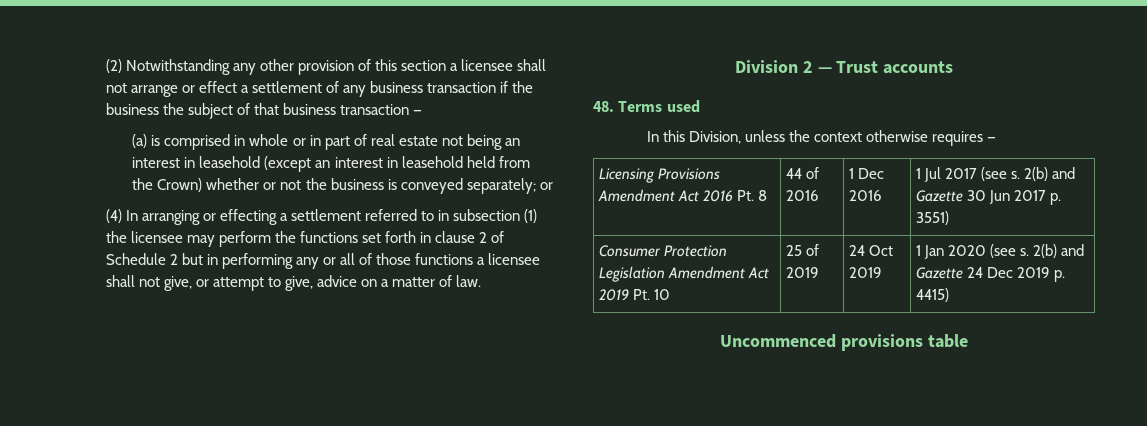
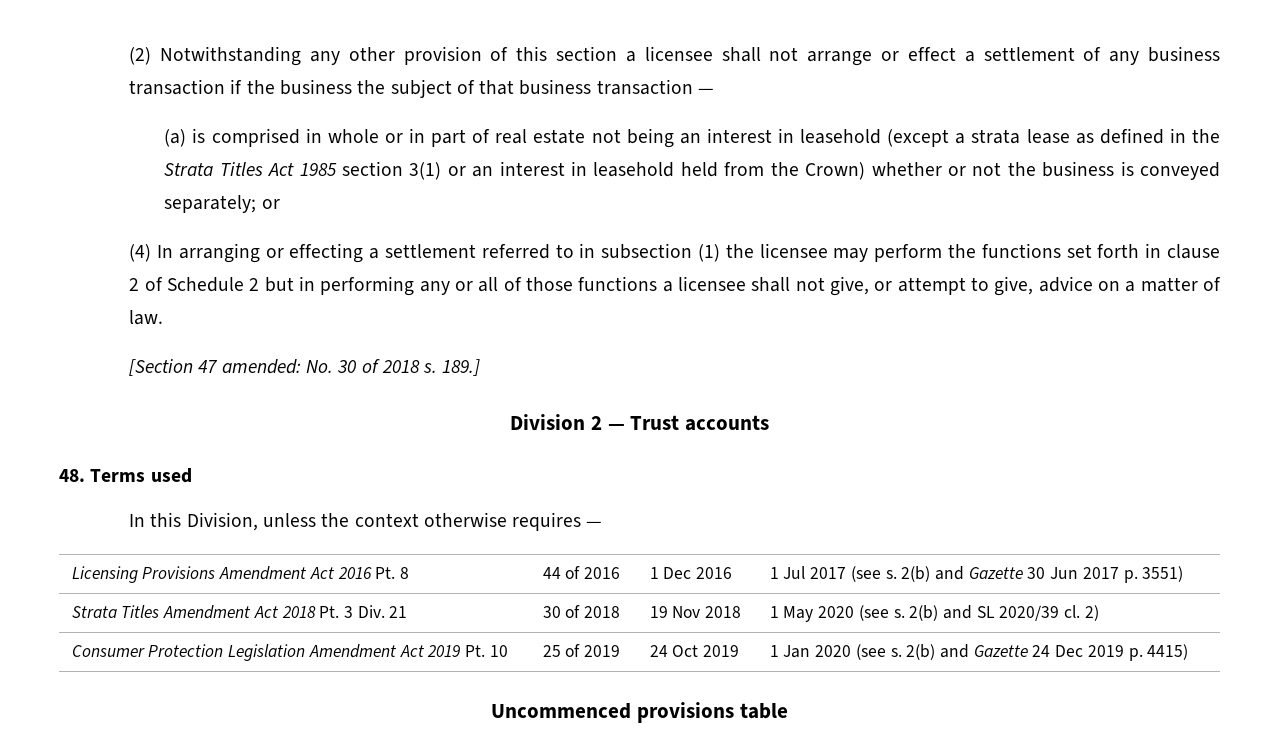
- (a) is comprised in whole or in part of real estate not being an interest in leasehold (except an interest in leasehold held from the Crown) whether or not the business is conveyed separately; or
+ (a) is comprised in whole or in part of real estate not being an interest in leasehold (except a strata lease as defined in the Strata Titles Act 1985 section 3(1) or an interest in leasehold held from the Crown) whether or not the business is conveyed separately; or
+ [Section 47 amended: No. 30 of 2018 s. 189.]
+ Strata Titles Amendment Act 2018 Pt. 3 Div. 21 | 30 of 2018 | 19 Nov 2018 | 1 May 2020 (see s. 2(b) and SL 2020/39 cl. 2)

